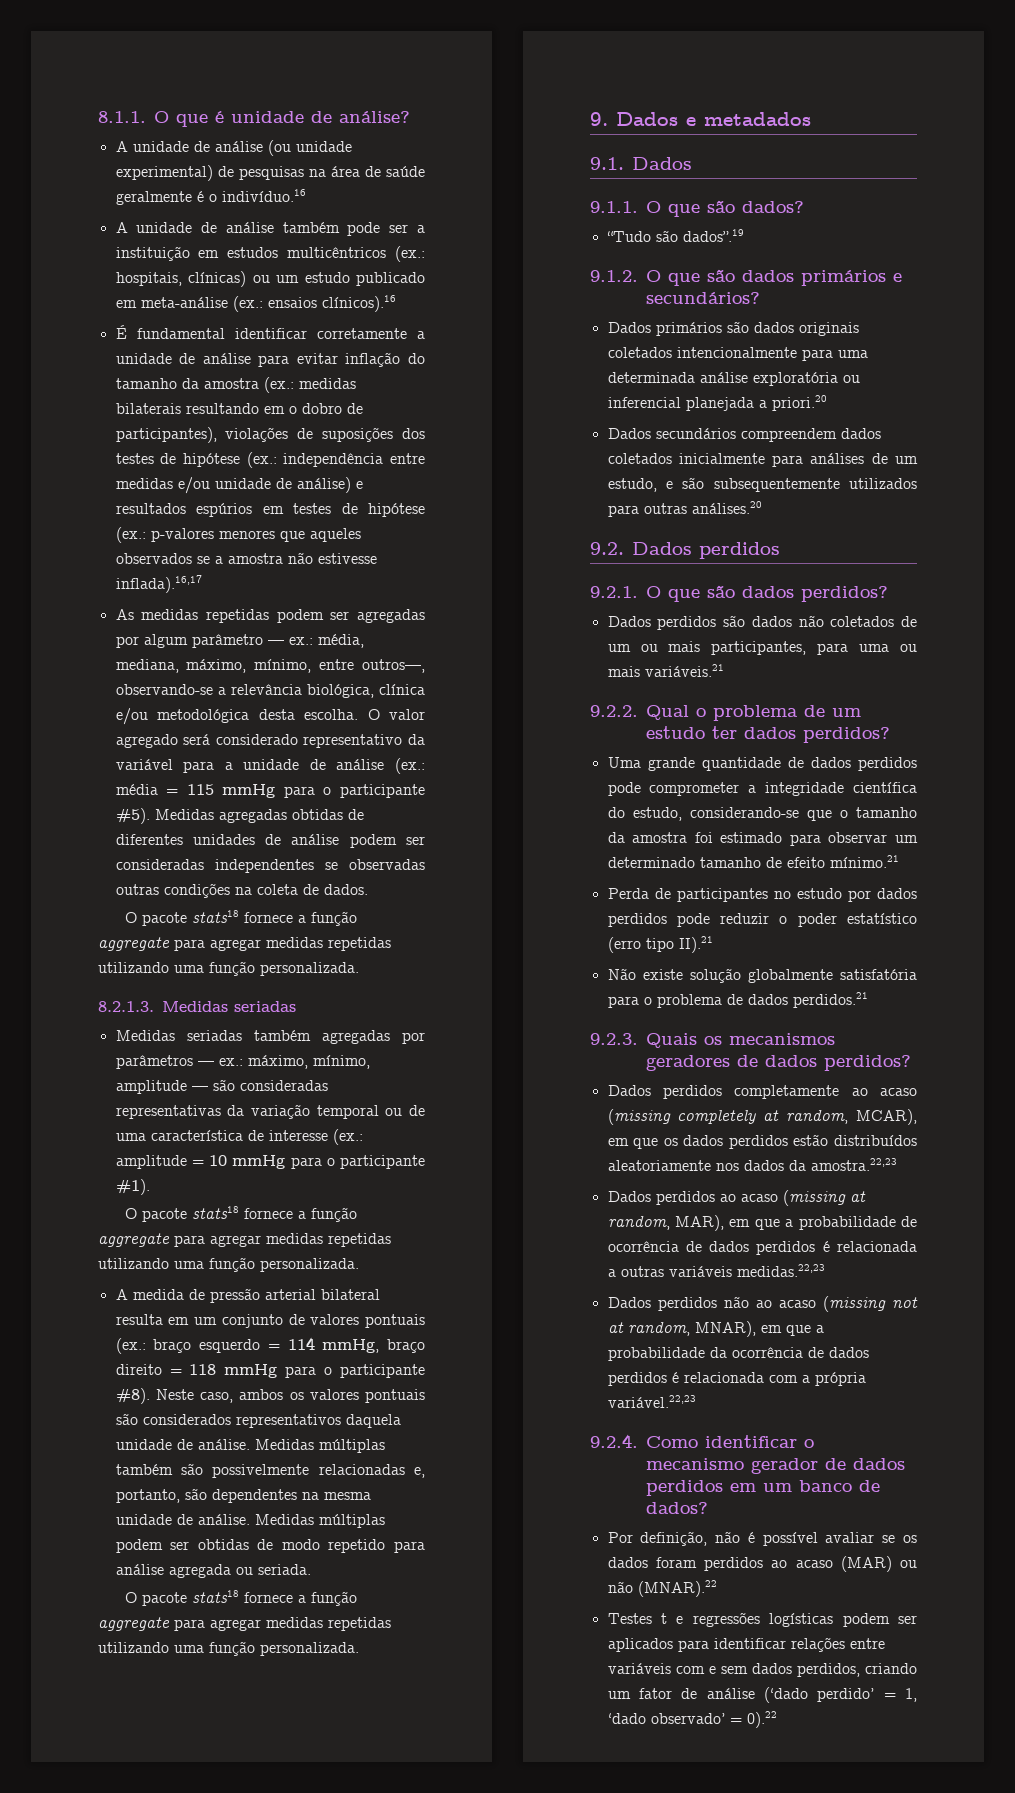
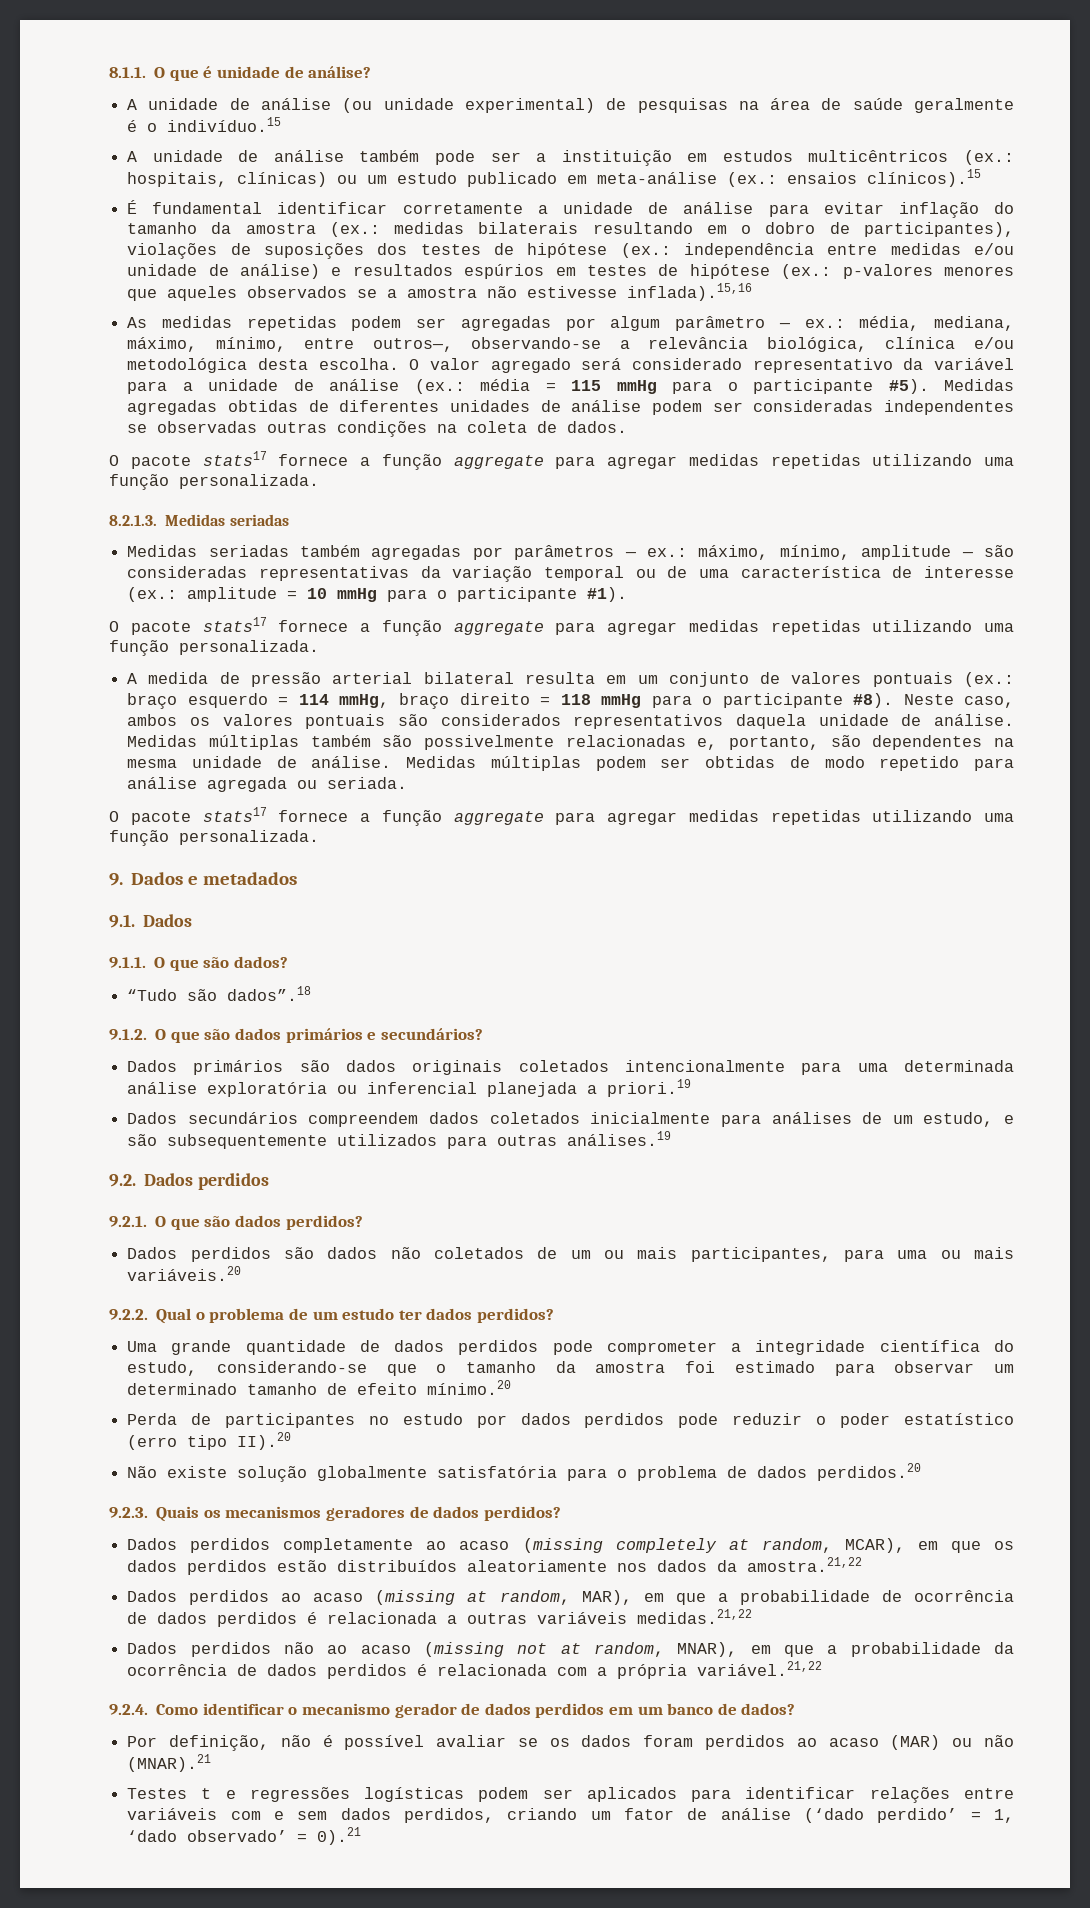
- A unidade de análise (ou unidade experimental) de pesquisas na área de saúde geralmente é o indivíduo.16
+ A unidade de análise (ou unidade experimental) de pesquisas na área de saúde geralmente é o indivíduo.15
- A unidade de análise também pode ser a instituição em estudos multicêntricos (ex.: hospitais, clínicas) ou um estudo publicado em meta-análise (ex.: ensaios clínicos).16
+ A unidade de análise também pode ser a instituição em estudos multicêntricos (ex.: hospitais, clínicas) ou um estudo publicado em meta-análise (ex.: ensaios clínicos).15
- É fundamental identificar corretamente a unidade de análise para evitar inflação do tamanho da amostra (ex.: medidas bilaterais resultando em o dobro de participantes), violações de suposições dos testes de hipótese (ex.: independência entre medidas e/ou unidade de análise) e resultados espúrios em testes de hipótese (ex.: p-valores menores que aqueles observados se a amostra não estivesse inflada).16,17
+ É fundamental identificar corretamente a unidade de análise para evitar inflação do tamanho da amostra (ex.: medidas bilaterais resultando em o dobro de participantes), violações de suposições dos testes de hipótese (ex.: independência entre medidas e/ou unidade de análise) e resultados espúrios em testes de hipótese (ex.: p-valores menores que aqueles observados se a amostra não estivesse inflada).15,16
  Medidas agregadas obtidas de diferentes unidades de análise podem ser consideradas independentes se observadas outras condições na coleta de dados.
- O pacote stats18 fornece a função aggregate para agregar medidas repetidas utilizando uma função personalizada.
+ O pacote stats17 fornece a função aggregate para agregar medidas repetidas utilizando uma função personalizada.
  Medidas seriadas também agregadas por parâmetros — ex.: máximo, mínimo, amplitude — são consideradas representativas da variação temporal ou de uma característica de interesse (ex.: amplitude = 10 mmHg para o participante #1).
- O pacote stats18 fornece a função aggregate para agregar medidas repetidas utilizando uma função personalizada.
+ O pacote stats17 fornece a função aggregate para agregar medidas repetidas utilizando uma função personalizada.
  Medidas múltiplas podem ser obtidas de modo repetido para análise agregada ou seriada.
- O pacote stats18 fornece a função aggregate para agregar medidas repetidas utilizando uma função personalizada.
+ O pacote stats17 fornece a função aggregate para agregar medidas repetidas utilizando uma função personalizada.
- “Tudo são dados”.19
+ “Tudo são dados”.18
- Dados primários são dados originais coletados intencionalmente para uma determinada análise exploratória ou inferencial planejada a priori.20
+ Dados primários são dados originais coletados intencionalmente para uma determinada análise exploratória ou inferencial planejada a priori.19
- Dados secundários compreendem dados coletados inicialmente para análises de um estudo, e são subsequentemente utilizados para outras análises.20
+ Dados secundários compreendem dados coletados inicialmente para análises de um estudo, e são subsequentemente utilizados para outras análises.19
- Dados perdidos são dados não coletados de um ou mais participantes, para uma ou mais variáveis.21
+ Dados perdidos são dados não coletados de um ou mais participantes, para uma ou mais variáveis.20
- Uma grande quantidade de dados perdidos pode comprometer a integridade científica do estudo, considerando-se que o tamanho da amostra foi estimado para observar um determinado tamanho de efeito mínimo.21
+ Uma grande quantidade de dados perdidos pode comprometer a integridade científica do estudo, considerando-se que o tamanho da amostra foi estimado para observar um determinado tamanho de efeito mínimo.20
- Perda de participantes no estudo por dados perdidos pode reduzir o poder estatístico (erro tipo II).21
+ Perda de participantes no estudo por dados perdidos pode reduzir o poder estatístico (erro tipo II).20
- Não existe solução globalmente satisfatória para o problema de dados perdidos.21
+ Não existe solução globalmente satisfatória para o problema de dados perdidos.20
- Dados perdidos completamente ao acaso (missing completely at random, MCAR), em que os dados perdidos estão distribuídos aleatoriamente nos dados da amostra.22,23
+ Dados perdidos completamente ao acaso (missing completely at random, MCAR), em que os dados perdidos estão distribuídos aleatoriamente nos dados da amostra.21,22
- Dados perdidos ao acaso (missing at random, MAR), em que a probabilidade de ocorrência de dados perdidos é relacionada a outras variáveis medidas.22,23
+ Dados perdidos ao acaso (missing at random, MAR), em que a probabilidade de ocorrência de dados perdidos é relacionada a outras variáveis medidas.21,22
- Dados perdidos não ao acaso (missing not at random, MNAR), em que a probabilidade da ocorrência de dados perdidos é relacionada com a própria variável.22,23
+ Dados perdidos não ao acaso (missing not at random, MNAR), em que a probabilidade da ocorrência de dados perdidos é relacionada com a própria variável.21,22
- Por definição, não é possível avaliar se os dados foram perdidos ao acaso (MAR) ou não (MNAR).22
+ Por definição, não é possível avaliar se os dados foram perdidos ao acaso (MAR) ou não (MNAR).21
- Testes t e regressões logísticas podem ser aplicados para identificar relações entre variáveis com e sem dados perdidos, criando um fator de análise (‘dado perdido’ = 1, ‘dado observado’ = 0).22
+ Testes t e regressões logísticas podem ser aplicados para identificar relações entre variáveis com e sem dados perdidos, criando um fator de análise (‘dado perdido’ = 1, ‘dado observado’ = 0).21

